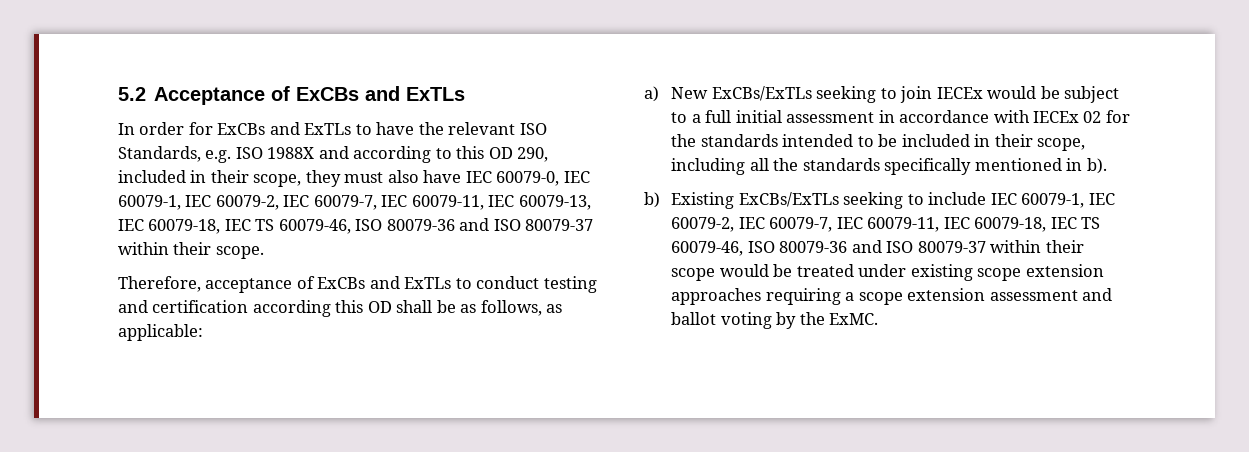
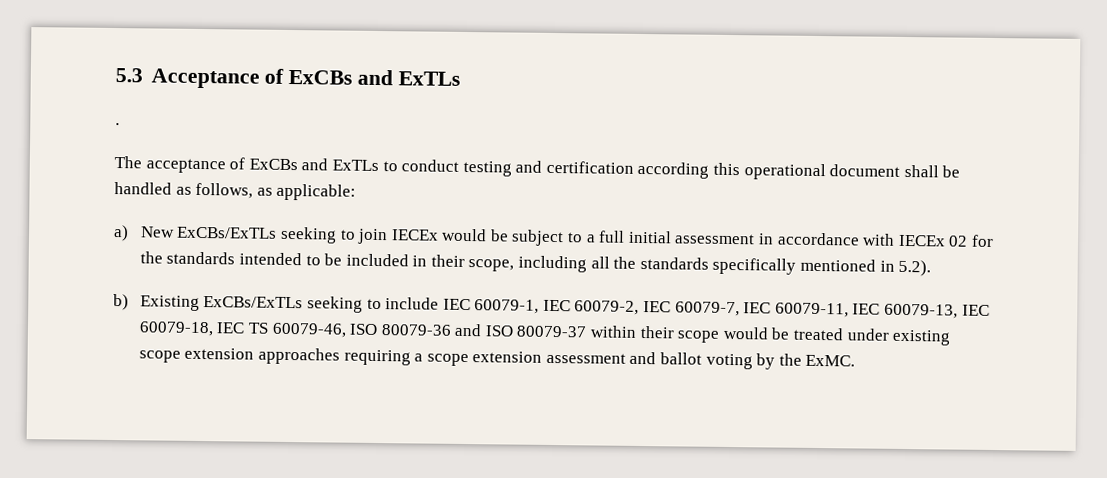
- 5.2 Acceptance of ExCBs and ExTLs
+ 5.3 Acceptance of ExCBs and ExTLs
- In order for ExCBs and ExTLs to have the relevant ISO Standards, e.g. ISO 1988X and according to this OD 290, included in their scope, they must also have IEC 60079-0, IEC 60079-1, IEC 60079-2, IEC 60079-7, IEC 60079-11, IEC 60079-13, IEC 60079-18, IEC TS 60079-46, ISO 80079-36 and ISO 80079-37 within their scope.
- Therefore, acceptance of ExCBs and ExTLs to conduct testing and certification according this OD shall be as follows, as applicable:
+ .
+ The acceptance of ExCBs and ExTLs to conduct testing and certification according this operational document shall be handled as follows, as applicable:
- a) New ExCBs/ExTLs seeking to join IECEx would be subject to a full initial assessment in accordance with IECEx 02 for the standards intended to be included in their scope, including all the standards specifically mentioned in b).
+ a) New ExCBs/ExTLs seeking to join IECEx would be subject to a full initial assessment in accordance with IECEx 02 for the standards intended to be included in their scope, including all the standards specifically mentioned in 5.2).
- b) Existing ExCBs/ExTLs seeking to include IEC 60079-1, IEC 60079-2, IEC 60079-7, IEC 60079-11, IEC 60079-18, IEC TS 60079-46, ISO 80079-36 and ISO 80079-37 within their scope would be treated under existing scope extension approaches requiring a scope extension assessment and ballot voting by the ExMC.
+ b) Existing ExCBs/ExTLs seeking to include IEC 60079-1, IEC 60079-2, IEC 60079-7, IEC 60079-11, IEC 60079-13, IEC 60079-18, IEC TS 60079-46, ISO 80079-36 and ISO 80079-37 within their scope would be treated under existing scope extension approaches requiring a scope extension assessment and ballot voting by the ExMC.

